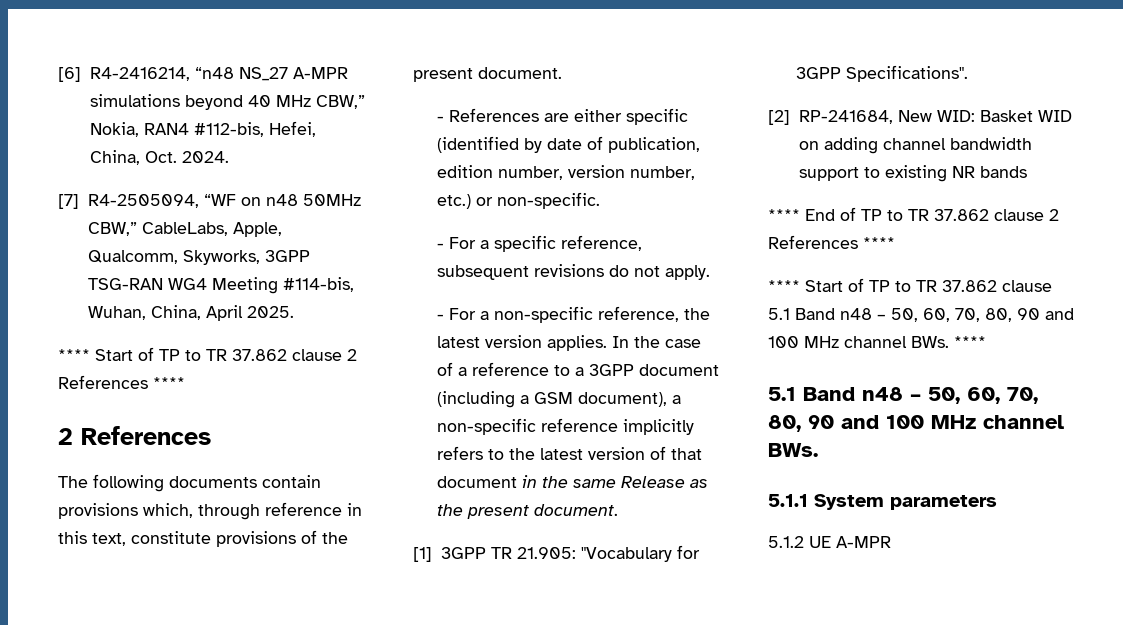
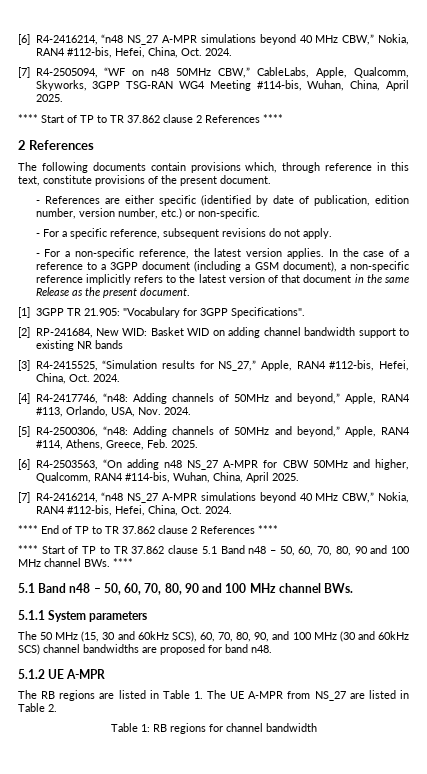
+ [3] R4-2415525, “Simulation results for NS_27,” Apple, RAN4 #112-bis, Hefei, China, Oct. 2024.
+ [4] R4-2417746, “n48: Adding channels of 50MHz and beyond,” Apple, RAN4 #113, Orlando, USA, Nov. 2024.
+ [5] R4-2500306, “n48: Adding channels of 50MHz and beyond,” Apple, RAN4 #114, Athens, Greece, Feb. 2025.
+ [6] R4-2503563, “On adding n48 NS_27 A-MPR for CBW 50MHz and higher, Qualcomm, RAN4 #114-bis, Wuhan, China, April 2025.
+ [7] R4-2416214, “n48 NS_27 A-MPR simulations beyond 40 MHz CBW,” Nokia, RAN4 #112-bis, Hefei, China, Oct. 2024.
+ The 50 MHz (15, 30 and 60kHz SCS), 60, 70, 80, 90, and 100 MHz (30 and 60kHz SCS) channel bandwidths are proposed for band n48.
  5.1.2 UE A-MPR
+ The RB regions are listed in Table 1. The UE A-MPR from NS_27 are listed in Table 2.
+ Table 1: RB regions for channel bandwidth

